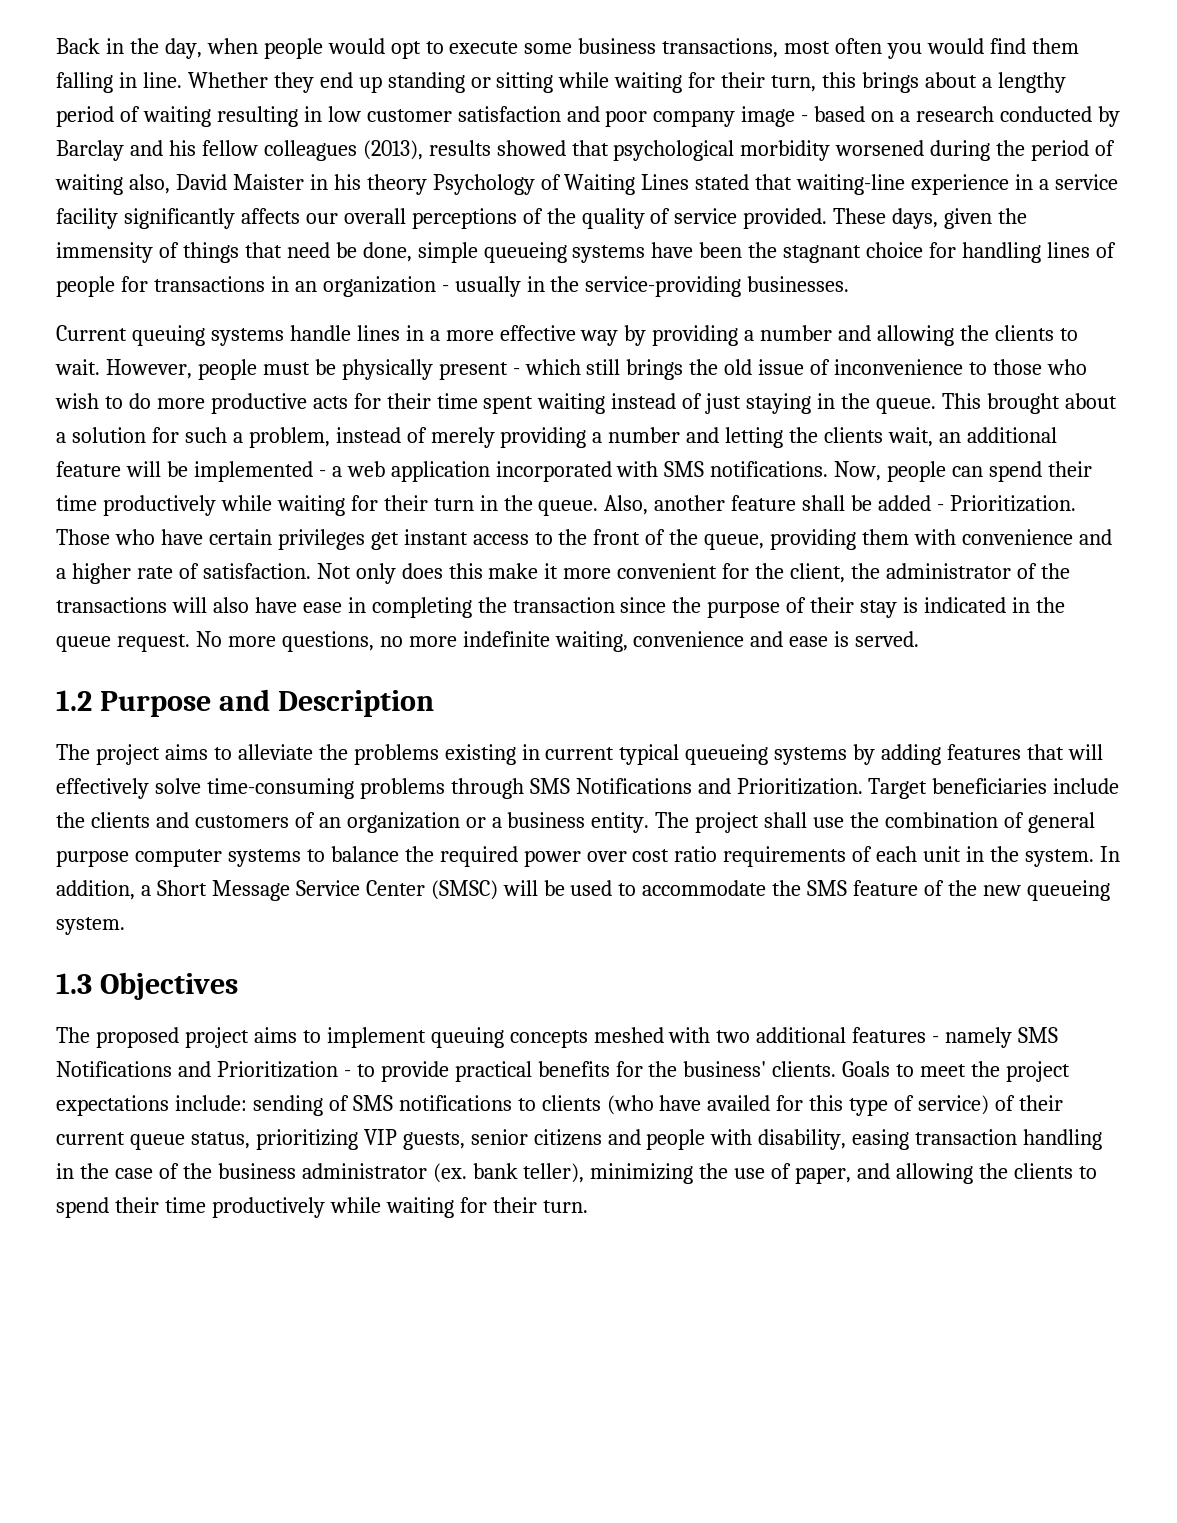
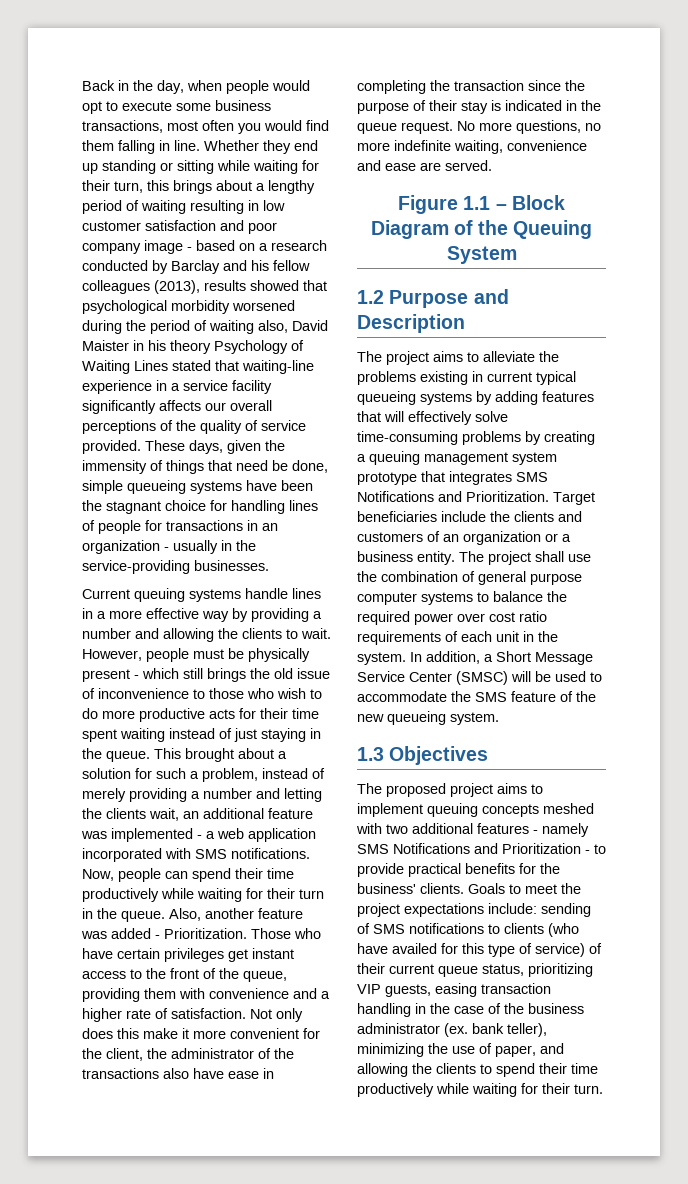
- This brought about a solution for such a problem, instead of merely providing a number and letting the clients wait, an additional feature will be implemented - a web application incorporated with SMS notifications.
+ This brought about a solution for such a problem, instead of merely providing a number and letting the clients wait, an additional feature was implemented - a web application incorporated with SMS notifications.
- Also, another feature shall be added - Prioritization.
+ Also, another feature was added - Prioritization.
- Not only does this make it more convenient for the client, the administrator of the transactions will also have ease in completing the transaction since the purpose of their stay is indicated in the queue request.
+ Not only does this make it more convenient for the client, the administrator of the transactions also have ease in completing the transaction since the purpose of their stay is indicated in the queue request.
- No more questions, no more indefinite waiting, convenience and ease is served.
+ No more questions, no more indefinite waiting, convenience and ease are served.
+ Figure 1.1 – Block Diagram of the Queuing System
- The project aims to alleviate the problems existing in current typical queueing systems by adding features that will effectively solve time-consuming problems through SMS Notifications and Prioritization.
+ The project aims to alleviate the problems existing in current typical queueing systems by adding features that will effectively solve time-consuming problems by creating a queuing management system prototype that integrates SMS Notifications and Prioritization.
- sending of SMS notifications to clients (who have availed for this type of service) of their current queue status, prioritizing VIP guests, senior citizens and people with disability, easing transaction handling in the case of the business administrator (ex. bank teller), minimizing the use of paper, and allowing the clients to spend their time productively while waiting for their turn.
+ sending of SMS notifications to clients (who have availed for this type of service) of their current queue status, prioritizing VIP guests, easing transaction handling in the case of the business administrator (ex. bank teller), minimizing the use of paper, and allowing the clients to spend their time productively while waiting for their turn.

